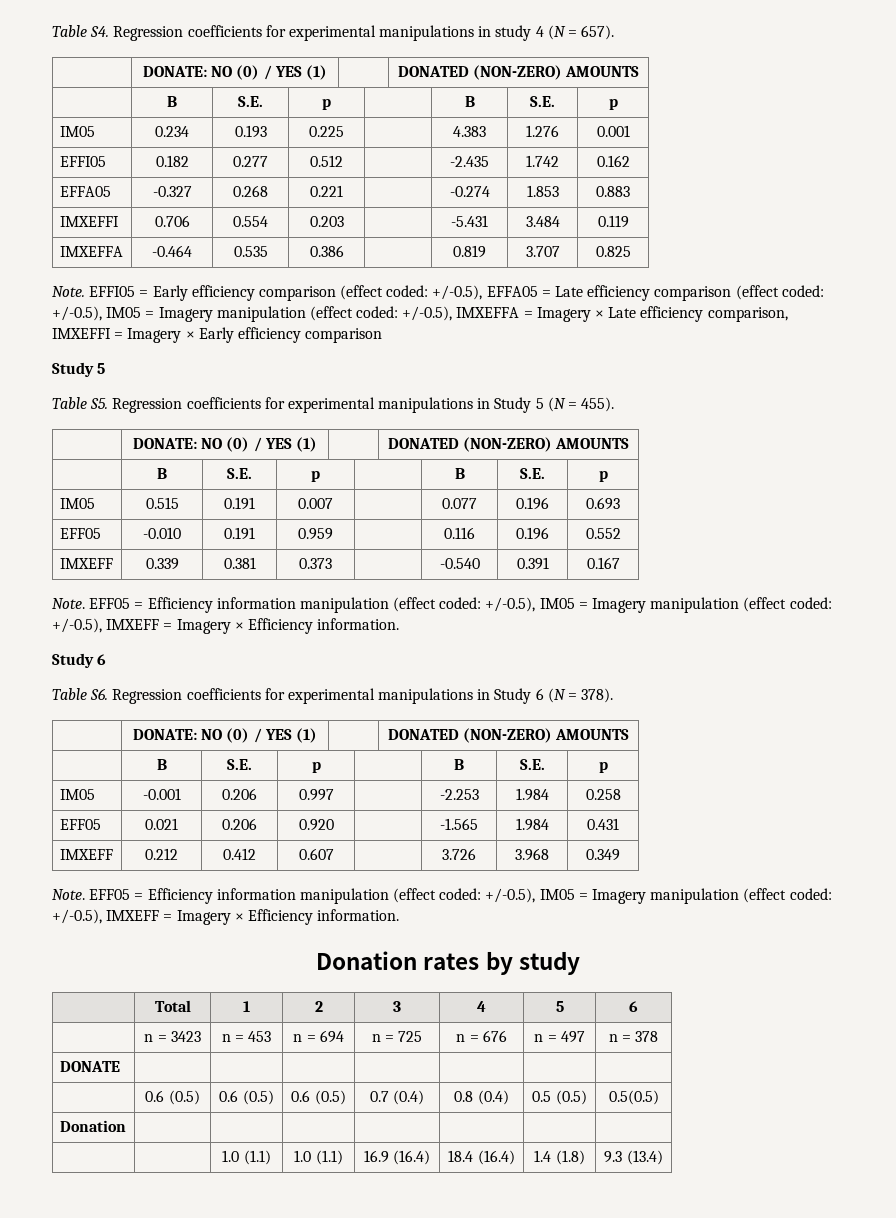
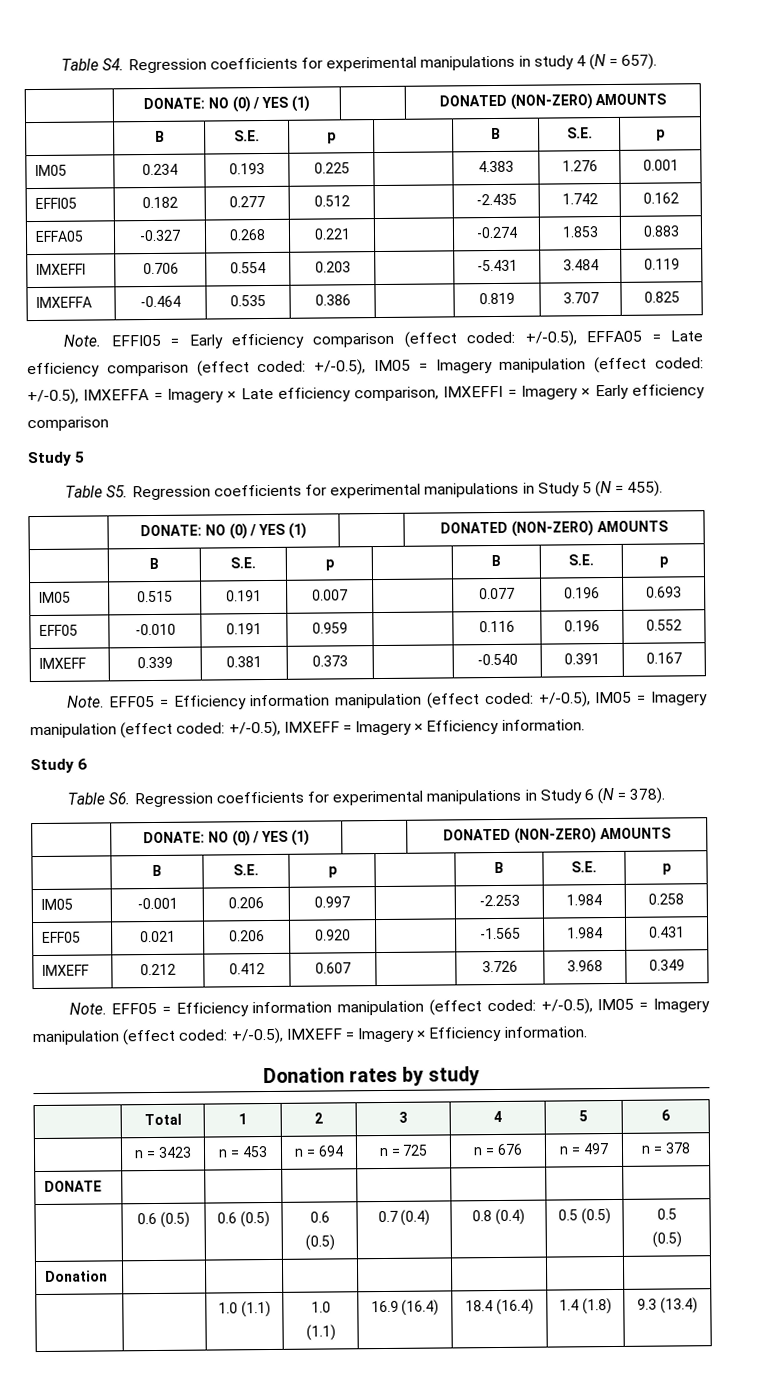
- | 0.6 (0.5) | 0.6 (0.5) | 0.6 (0.5) | 0.7 (0.4) | 0.8 (0.4) | 0.5 (0.5) | 0.5(0.5)
+ | 0.6 (0.5) | 0.6 (0.5) | 0.6
+ (0.5) | 0.7 (0.4) | 0.8 (0.4) | 0.5 (0.5) | 0.5
+ (0.5)
- | | 1.0 (1.1) | 1.0 (1.1) | 16.9 (16.4) | 18.4 (16.4) | 1.4 (1.8) | 9.3 (13.4)
+ | | 1.0 (1.1) | 1.0
+ (1.1) | 16.9 (16.4) | 18.4 (16.4) | 1.4 (1.8) | 9.3 (13.4)

